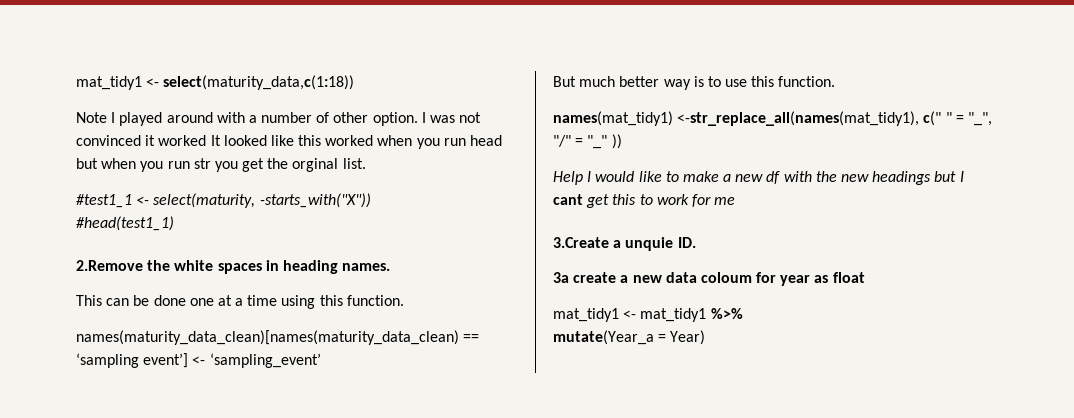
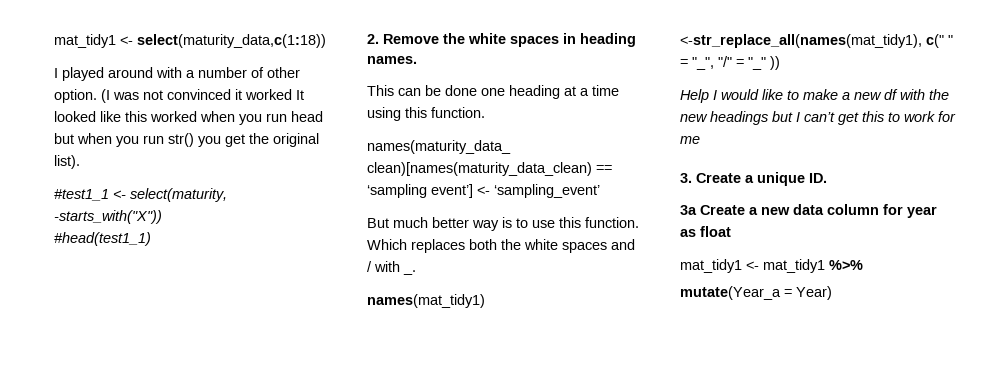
- Note I played around with a number of other option.
+ I played around with a number of other option.
- I was not convinced it worked It looked like this worked when you run head but when you run str you get the orginal list.
+ (I was not convinced it worked It looked like this worked when you run head but when you run str() you get the original list).
- 2.Remove the white spaces in heading names.
+ 2. Remove the white spaces in heading names.
- This can be done one at a time using this function.
+ This can be done one heading at a time using this function.
+ Which replaces both the white spaces and / with _.
- Help I would like to make a new df with the new headings but I cant get this to work for me
+ Help I would like to make a new df with the new headings but I can’t get this to work for me
- 3.Create a unquie ID.
+ 3. Create a unique ID.
- 3a create a new data coloum for year as float
+ 3a Create a new data column for year as float

